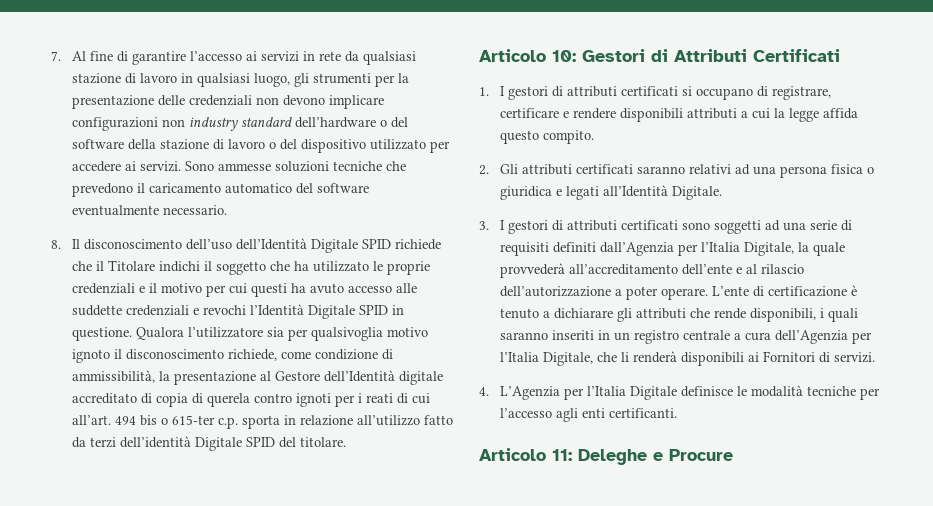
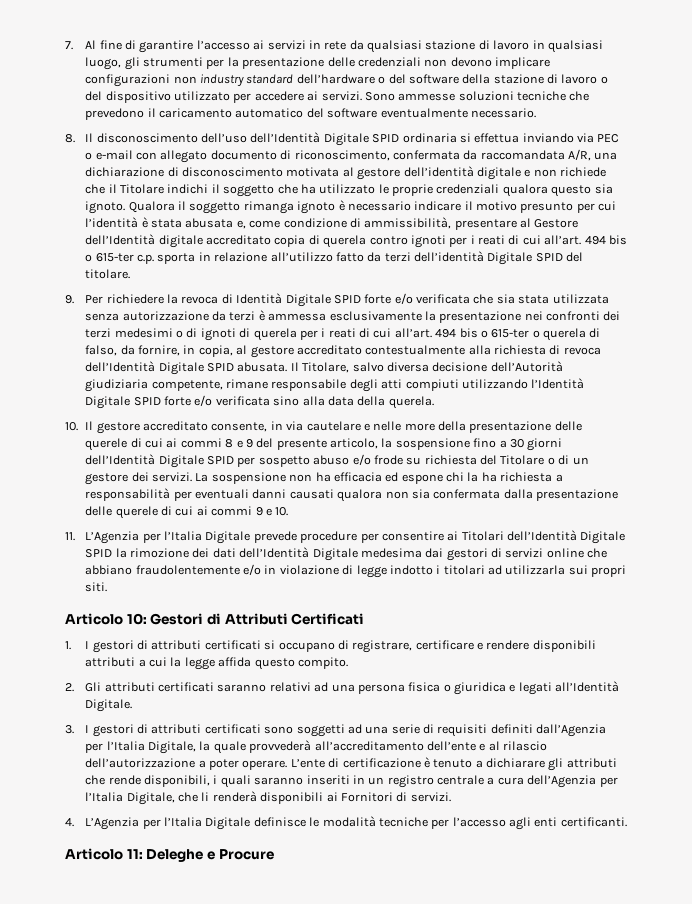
- 8. Il disconoscimento dell’uso dell’Identità Digitale SPID richiede che il Titolare indichi il soggetto che ha utilizzato le proprie credenziali e il motivo per cui questi ha avuto accesso alle suddette credenziali e revochi l’Identità Digitale SPID in questione. Qualora l’utilizzatore sia per qualsivoglia motivo ignoto il disconoscimento richiede, come condizione di ammissibilità, la presentazione al Gestore dell’Identità digitale accreditato di copia di querela contro ignoti per i reati di cui all’art.
+ 8. Il disconoscimento dell’uso dell’Identità Digitale SPID ordinaria si effettua inviando via PEC o e-mail con allegato documento di riconoscimento, confermata da raccomandata A/R, una dichiarazione di disconoscimento motivata al gestore dell’identità digitale e non richiede che il Titolare indichi il soggetto che ha utilizzato le proprie credenziali qualora questo sia ignoto. Qualora il soggetto rimanga ignoto è necessario indicare il motivo presunto per cui l’identità è stata abusata e, come condizione di ammissibilità, presentare al Gestore dell’Identità digitale accreditato copia di querela contro ignoti per i reati di cui all’art.
+ 9. Per richiedere la revoca di Identità Digitale SPID forte e/o verificata che sia stata utilizzata senza autorizzazione da terzi è ammessa esclusivamente la presentazione nei confronti dei terzi medesimi o di ignoti di querela per i reati di cui all’art. 494 bis o 615-ter o querela di falso, da fornire, in copia, al gestore accreditato contestualmente alla richiesta di revoca dell’Identità Digitale SPID abusata. Il Titolare, salvo diversa decisione dell’Autorità giudiziaria competente, rimane responsabile degli atti compiuti utilizzando l’Identità Digitale SPID forte e/o verificata sino alla data della querela.
+ 10. Il gestore accreditato consente, in via cautelare e nelle more della presentazione delle querele di cui ai commi 8 e 9 del presente articolo, la sospensione fino a 30 giorni dell’Identità Digitale SPID per sospetto abuso e/o frode su richiesta del Titolare o di un gestore dei servizi. La sospensione non ha efficacia ed espone chi la ha richiesta a responsabilità per eventuali danni causati qualora non sia confermata dalla presentazione delle querele di cui ai commi 9 e 10.
+ 11. L’Agenzia per l’Italia Digitale prevede procedure per consentire ai Titolari dell’Identità Digitale SPID la rimozione dei dati dell’Identità Digitale medesima dai gestori di servizi online che abbiano fraudolentemente e/o in violazione di legge indotto i titolari ad utilizzarla sui propri siti.

